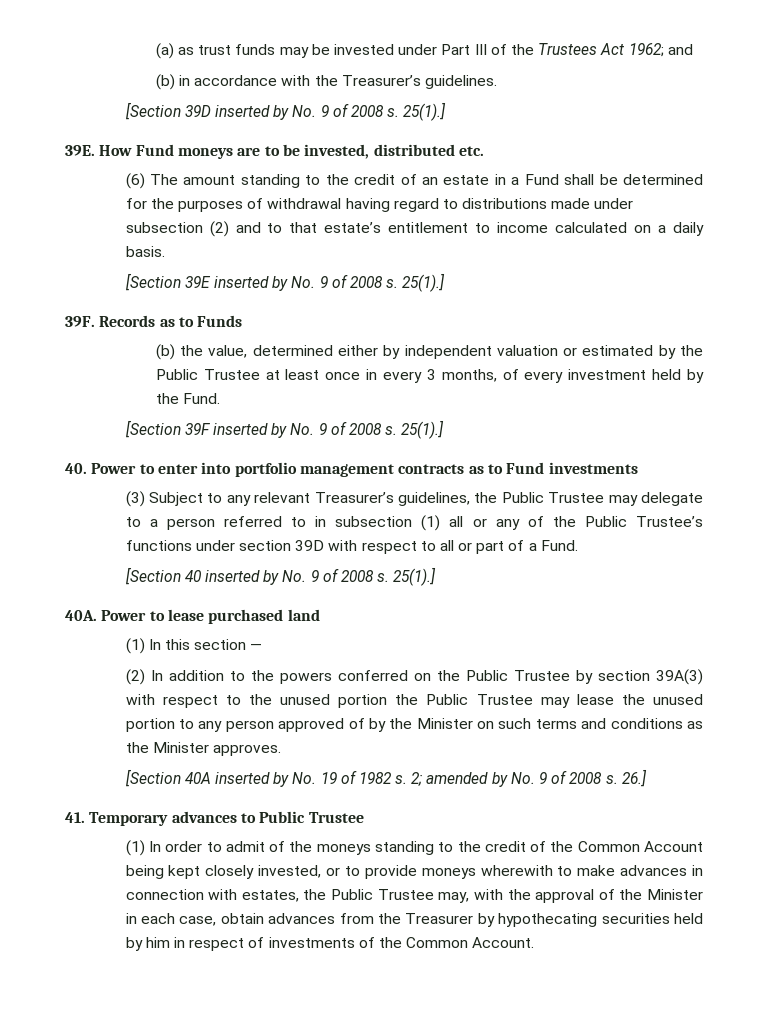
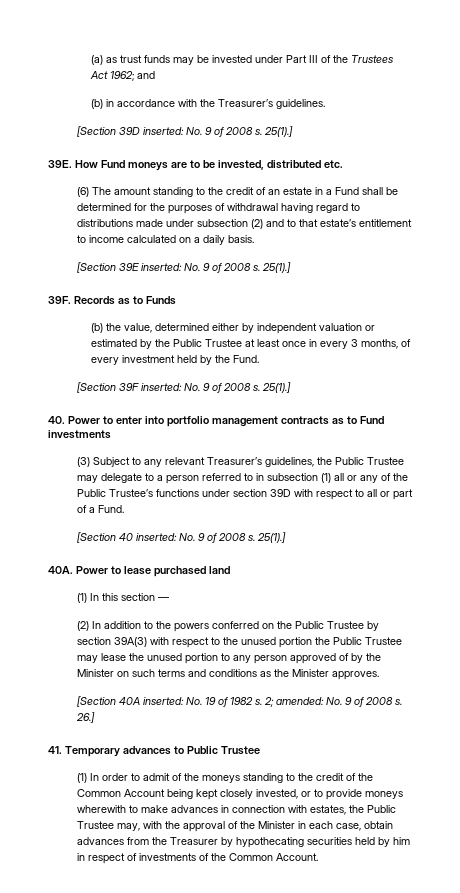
- [Section 39D inserted by No. 9 of 2008 s.
+ [Section 39D inserted: No. 9 of 2008 s.
- [Section 39E inserted by No. 9 of 2008 s.
+ [Section 39E inserted: No. 9 of 2008 s.
- [Section 39F inserted by No. 9 of 2008 s.
+ [Section 39F inserted: No. 9 of 2008 s.
- [Section 40 inserted by No. 9 of 2008 s.
+ [Section 40 inserted: No. 9 of 2008 s.
- [Section 40A inserted by No. 19 of 1982 s.
+ [Section 40A inserted: No. 19 of 1982 s.
- 2; amended by No. 9 of 2008 s.
+ 2; amended: No. 9 of 2008 s.

